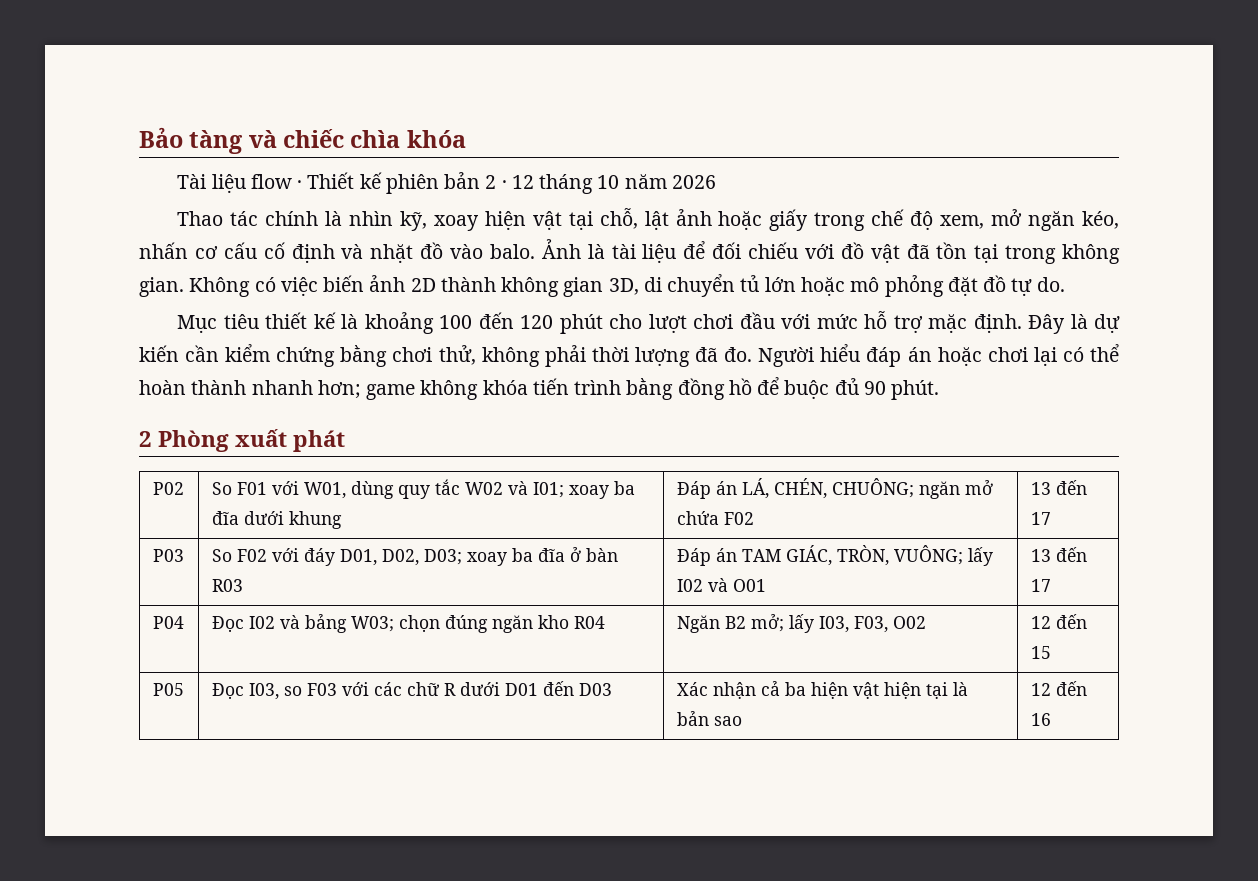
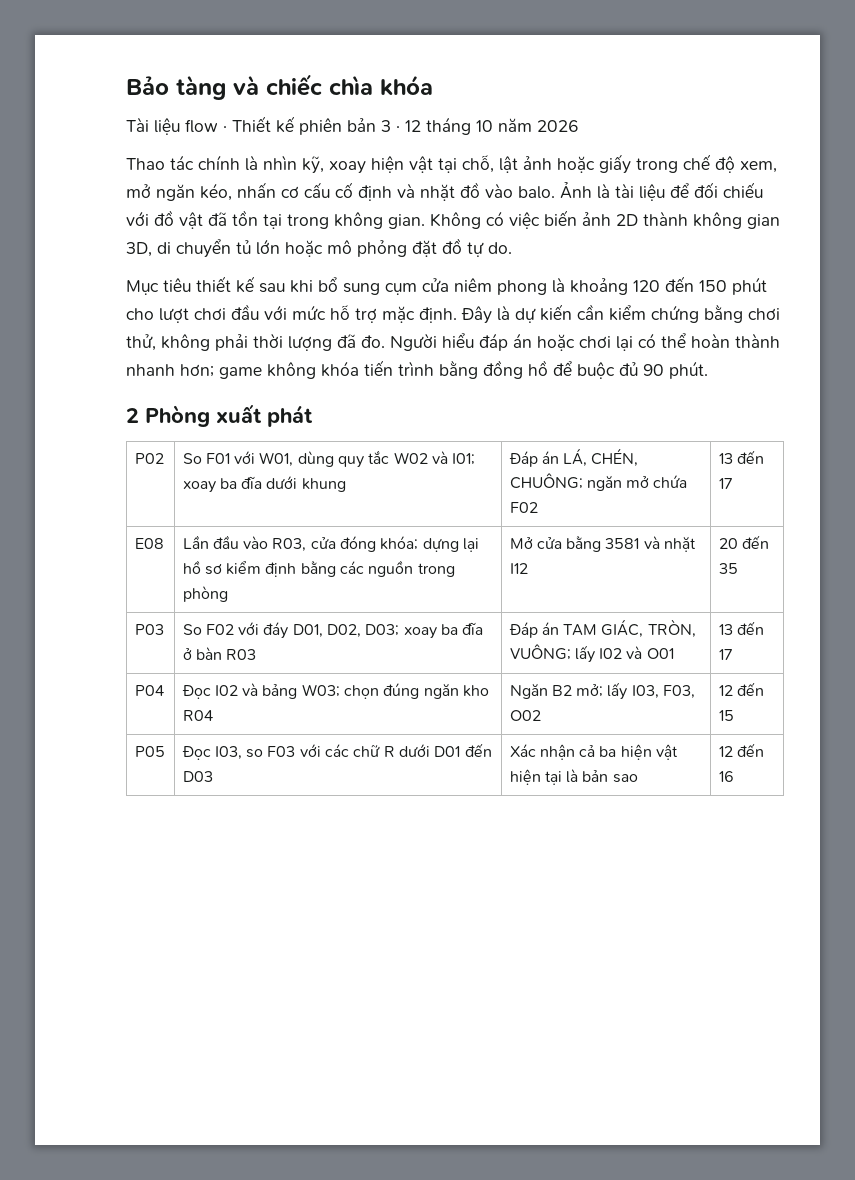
- Tài liệu flow · Thiết kế phiên bản 2 · 12 tháng 10 năm 2026
+ Tài liệu flow · Thiết kế phiên bản 3 · 12 tháng 10 năm 2026
- Mục tiêu thiết kế là khoảng 100 đến 120 phút cho lượt chơi đầu với mức hỗ trợ mặc định.
+ Mục tiêu thiết kế sau khi bổ sung cụm cửa niêm phong là khoảng 120 đến 150 phút cho lượt chơi đầu với mức hỗ trợ mặc định.
+ E08 | Lần đầu vào R03, cửa đóng khóa; dựng lại hồ sơ kiểm định bằng các nguồn trong phòng | Mở cửa bằng 3581 và nhặt I12 | 20 đến 35

